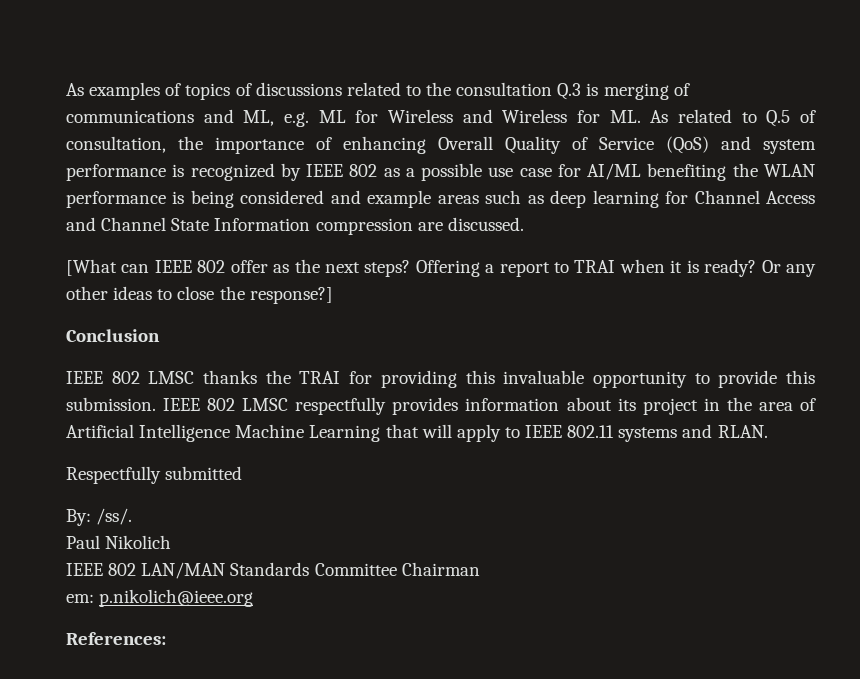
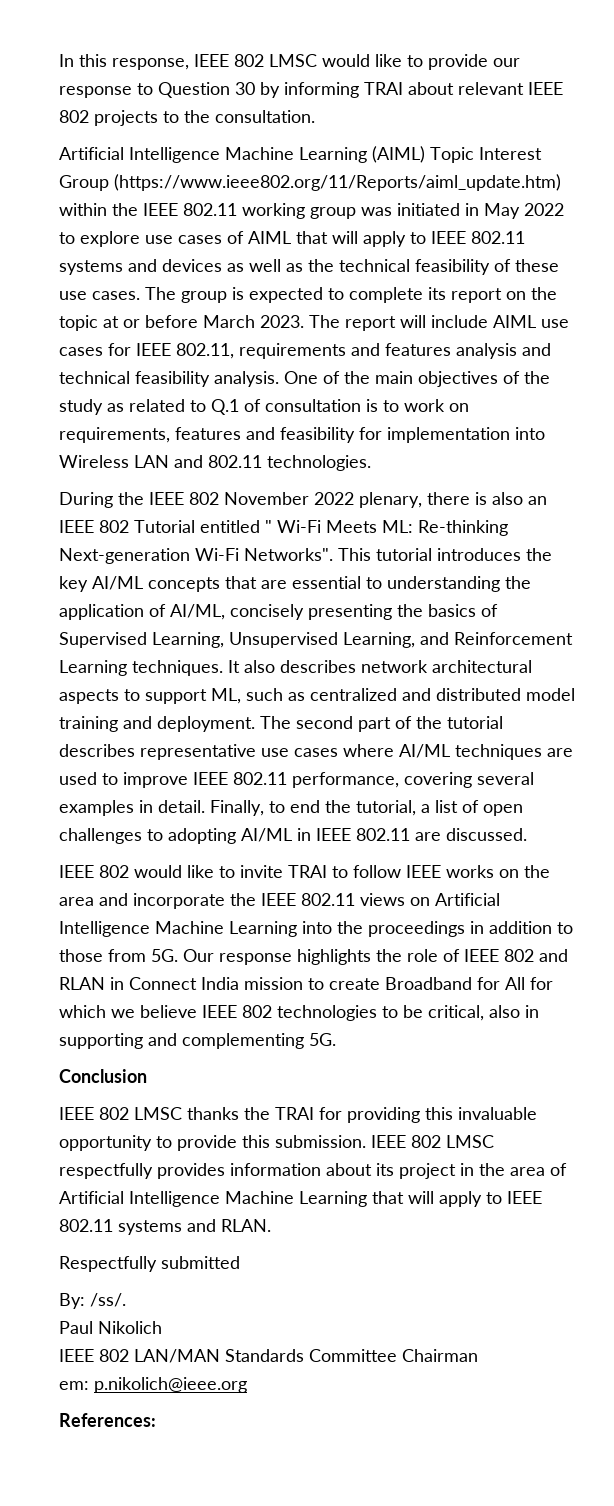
- As examples of topics of discussions related to the consultation Q.3 is merging of communications and ML, e.g. ML for Wireless and Wireless for ML. As related to Q.5 of consultation, the importance of enhancing Overall Quality of Service (QoS) and system performance is recognized by IEEE 802 as a possible use case for AI/ML benefiting the WLAN performance is being considered and example areas such as deep learning for Channel Access and Channel State Information compression are discussed.
- [What can IEEE 802 offer as the next steps? Offering a report to TRAI when it is ready? Or any other ideas to close the response?]
+ In this response, IEEE 802 LMSC would like to provide our response to Question 30 by informing TRAI about relevant IEEE 802 projects to the consultation.
+ Artificial Intelligence Machine Learning (AIML) Topic Interest Group (https://www.ieee802.org/11/Reports/aiml_update.htm) within the IEEE 802.11 working group was initiated in May 2022 to explore use cases of AIML that will apply to IEEE 802.11 systems and devices as well as the technical feasibility of these use cases. The group is expected to complete its report on the topic at or before March 2023. The report will include AIML use cases for IEEE 802.11, requirements and features analysis and technical feasibility analysis. One of the main objectives of the study as related to Q.1 of consultation is to work on requirements, features and feasibility for implementation into Wireless LAN and 802.11 technologies.
+ During the IEEE 802 November 2022 plenary, there is also an IEEE 802 Tutorial entitled " Wi-Fi Meets ML: Re-thinking Next-generation Wi-Fi Networks". This tutorial introduces the key AI/ML concepts that are essential to understanding the application of AI/ML, concisely presenting the basics of Supervised Learning, Unsupervised Learning, and Reinforcement Learning techniques. It also describes network architectural aspects to support ML, such as centralized and distributed model training and deployment. The second part of the tutorial describes representative use cases where AI/ML techniques are used to improve IEEE 802.11 performance, covering several examples in detail. Finally, to end the tutorial, a list of open challenges to adopting AI/ML in IEEE 802.11 are discussed.
+ IEEE 802 would like to invite TRAI to follow IEEE works on the area and incorporate the IEEE 802.11 views on Artificial Intelligence Machine Learning into the proceedings in addition to those from 5G. Our response highlights the role of IEEE 802 and RLAN in Connect India mission to create Broadband for All for which we believe IEEE 802 technologies to be critical, also in supporting and complementing 5G.

